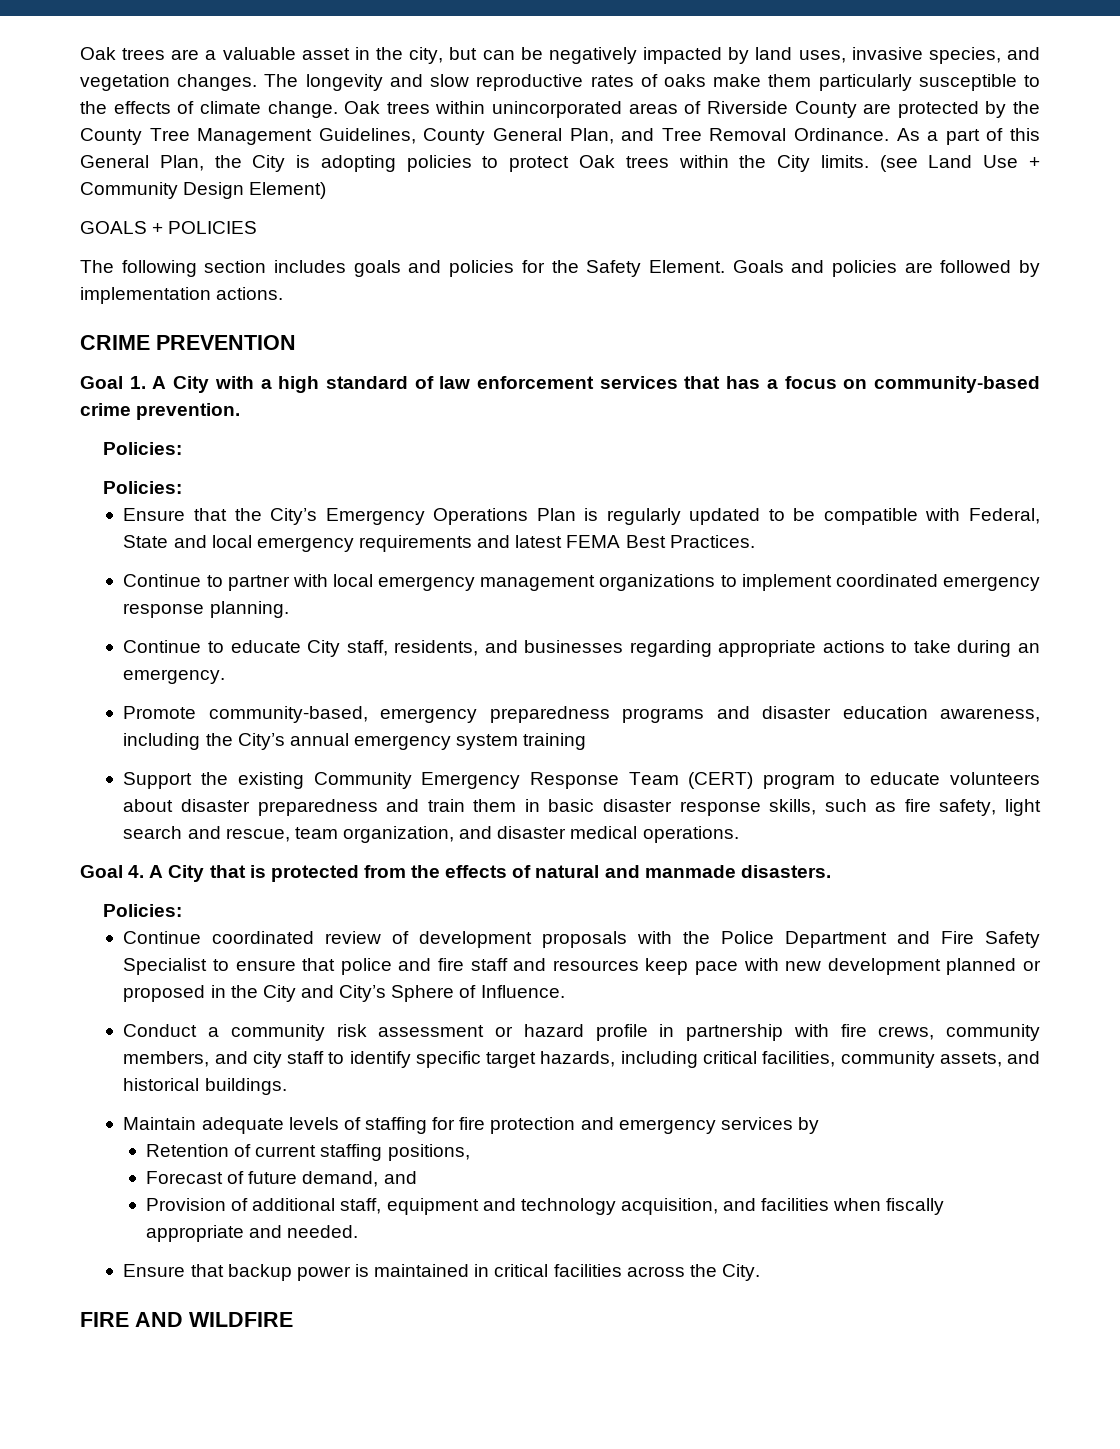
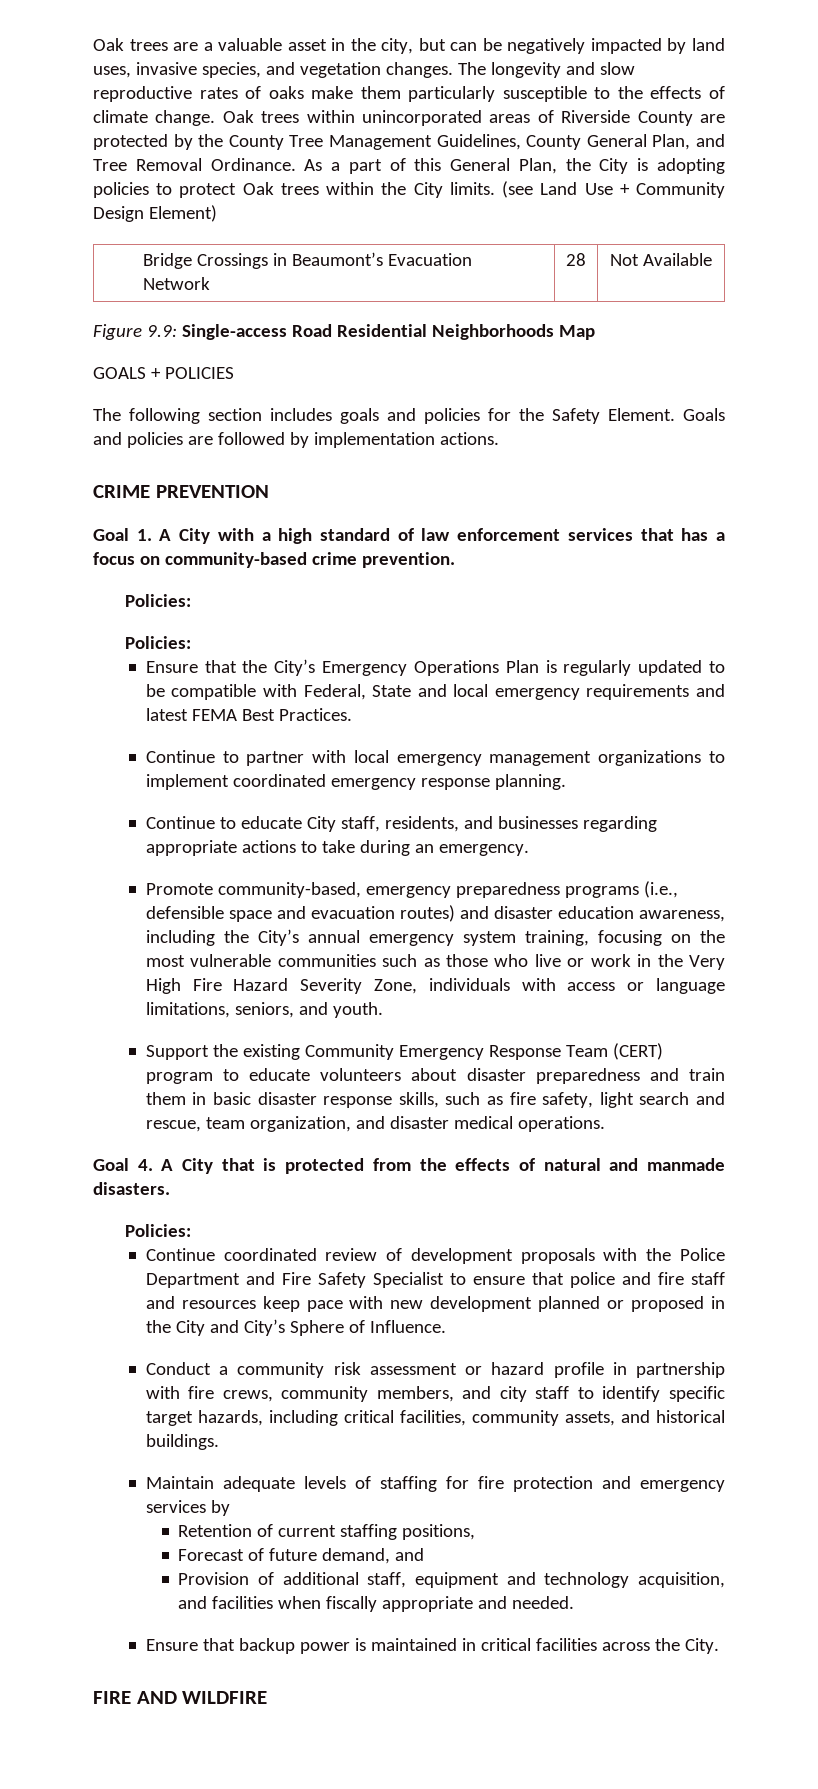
+ Bridge Crossings in Beaumont’s Evacuation Network | 28 | Not Available
+ Figure 9.9: Single-access Road Residential Neighborhoods Map
- Promote community-based, emergency preparedness programs and disaster education awareness, including the City’s annual emergency system training
+ Promote community-based, emergency preparedness programs (i.e., defensible space and evacuation routes) and disaster education awareness, including the City’s annual emergency system training, focusing on the most vulnerable communities such as those who live or work in the Very High Fire Hazard Severity Zone, individuals with access or language limitations, seniors, and youth.

